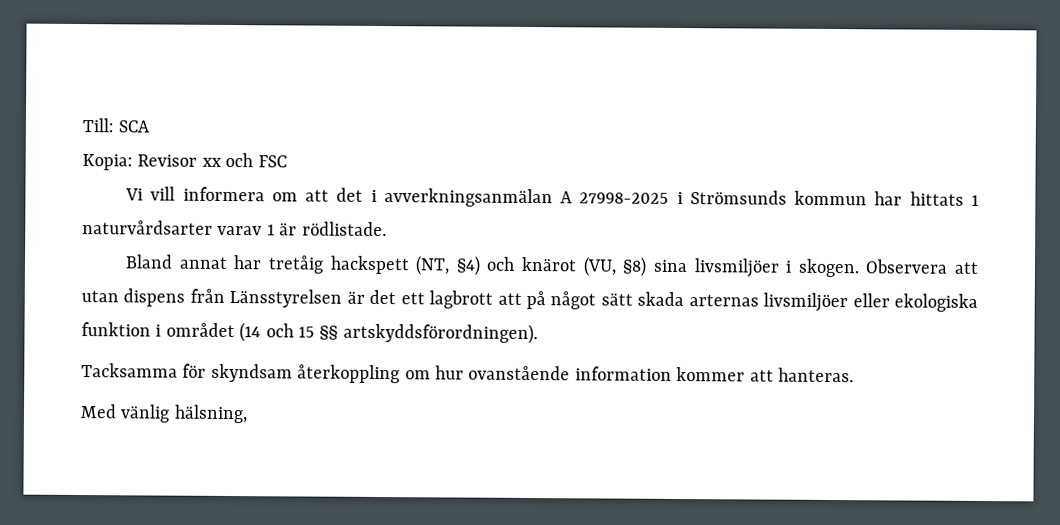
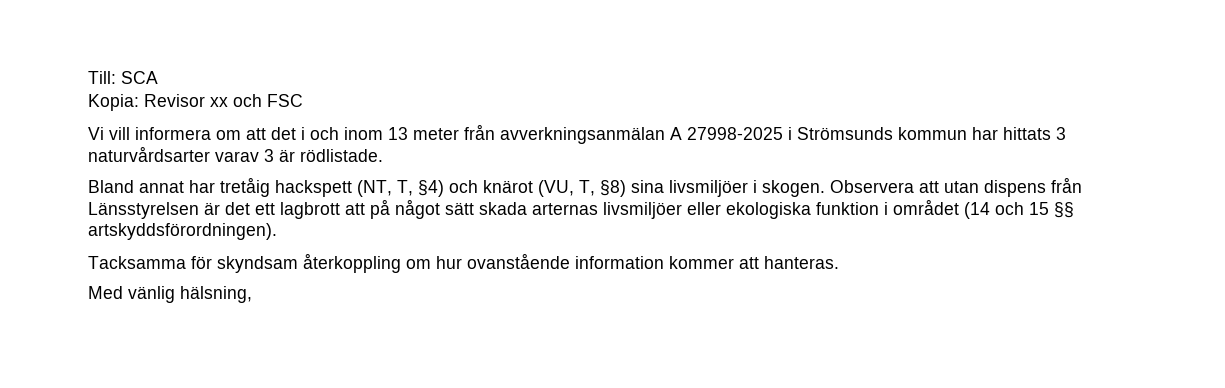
- Vi vill informera om att det i avverkningsanmälan A 27998-2025 i Strömsunds kommun har hittats 1 naturvårdsarter varav 1 är rödlistade.
+ Vi vill informera om att det i och inom 13 meter från avverkningsanmälan A 27998-2025 i Strömsunds kommun har hittats 3 naturvårdsarter varav 3 är rödlistade.
- Bland annat har tretåig hackspett (NT, §4) och knärot (VU, §8) sina livsmiljöer i skogen.
+ Bland annat har tretåig hackspett (NT, T, §4) och knärot (VU, T, §8) sina livsmiljöer i skogen.

